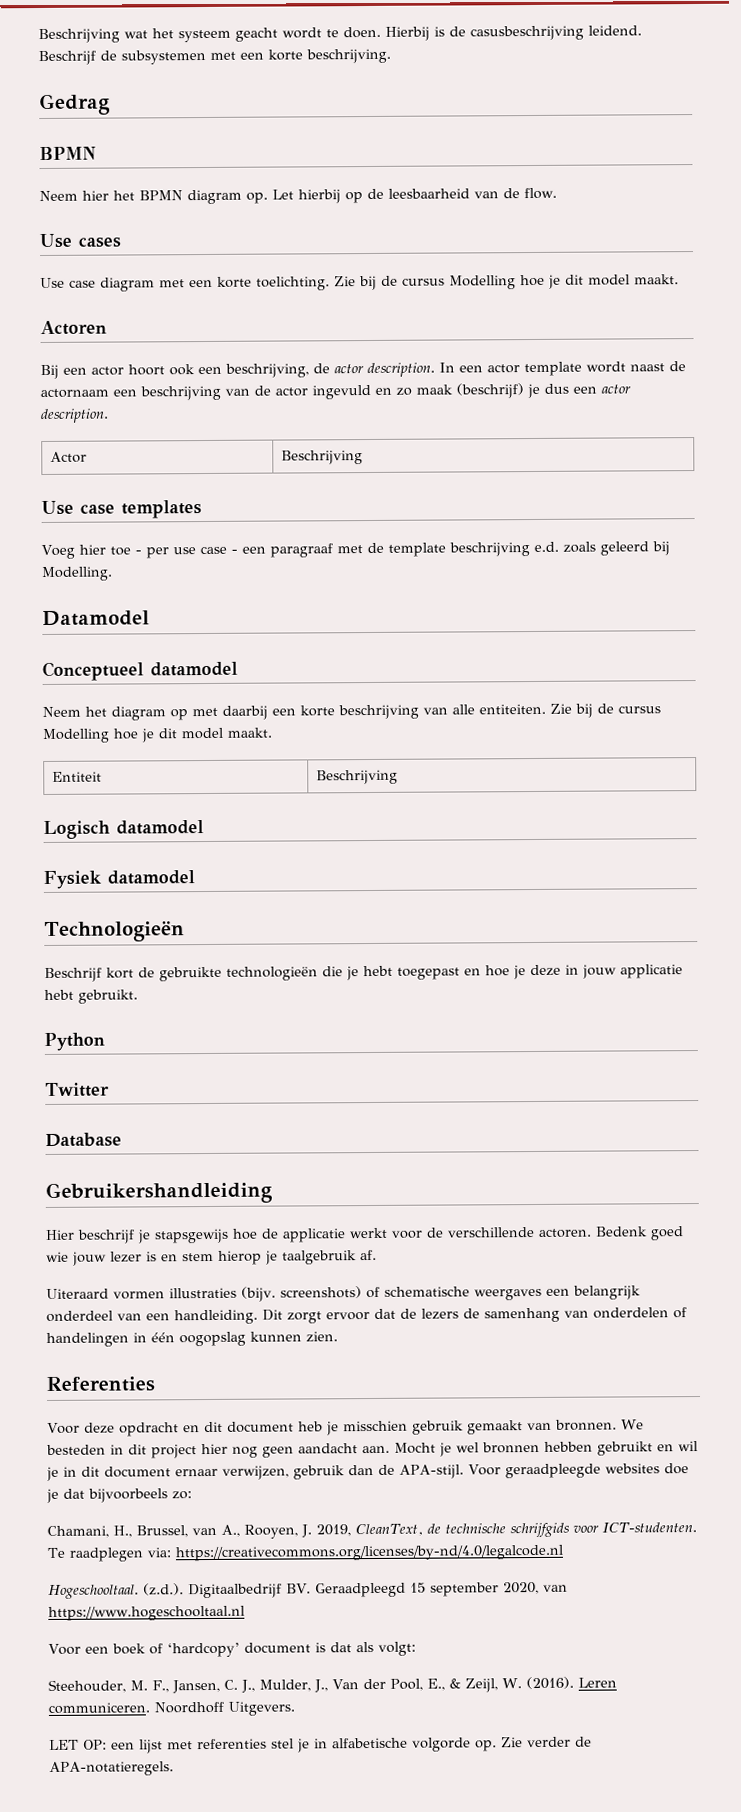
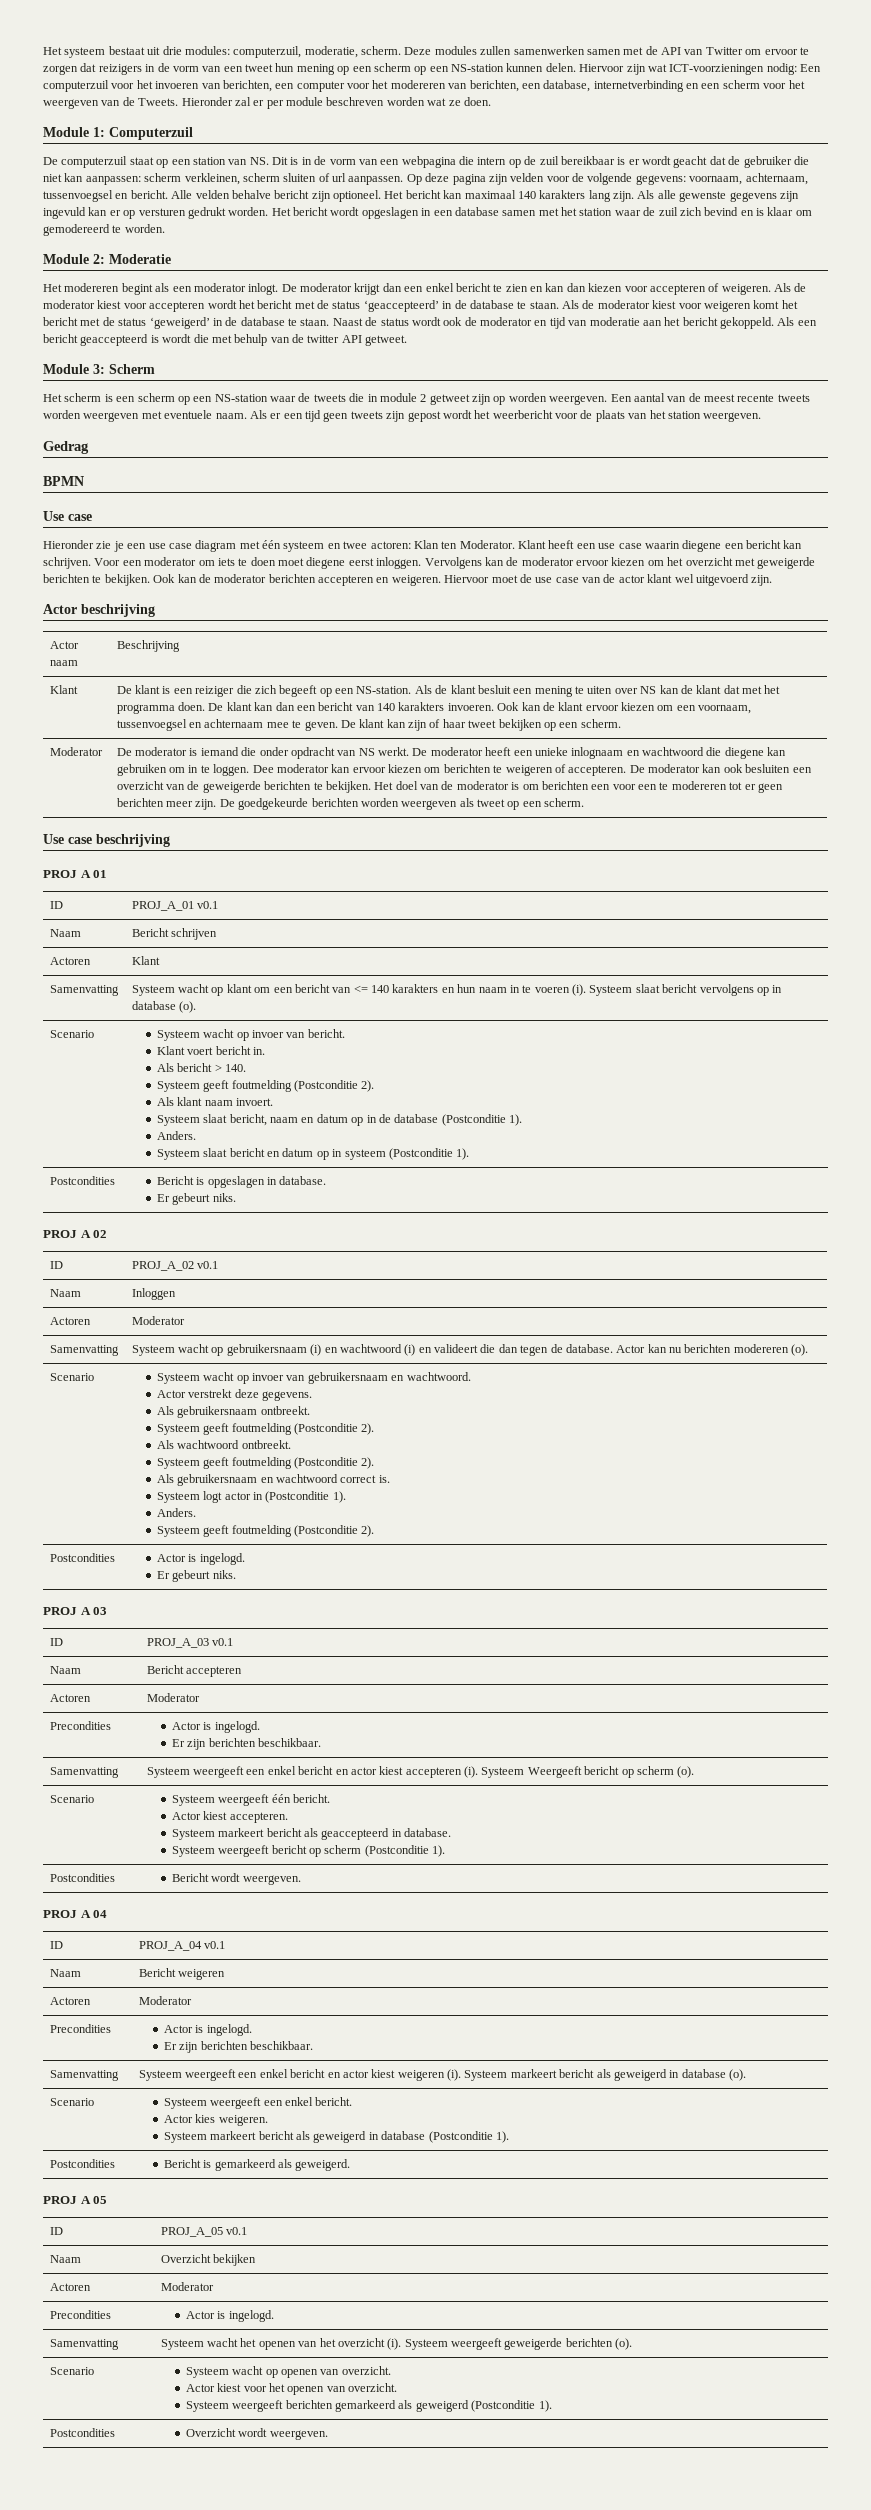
- Beschrijving wat het systeem geacht wordt te doen. Hierbij is de casusbeschrijving leidend. Beschrijf de subsystemen met een korte beschrijving.
+ Het systeem bestaat uit drie modules: computerzuil, moderatie, scherm. Deze modules zullen samenwerken samen met de API van Twitter om ervoor te zorgen dat reizigers in de vorm van een tweet hun mening op een scherm op een NS-station kunnen delen. Hiervoor zijn wat ICT-voorzieningen nodig: Een computerzuil voor het invoeren van berichten, een computer voor het modereren van berichten, een database, internetverbinding en een scherm voor het weergeven van de Tweets. Hieronder zal er per module beschreven worden wat ze doen.
+ Module 1: Computerzuil
+ De computerzuil staat op een station van NS. Dit is in de vorm van een webpagina die intern op de zuil bereikbaar is er wordt geacht dat de gebruiker die niet kan aanpassen: scherm verkleinen, scherm sluiten of url aanpassen. Op deze pagina zijn velden voor de volgende gegevens: voornaam, achternaam, tussenvoegsel en bericht. Alle velden behalve bericht zijn optioneel. Het bericht kan maximaal 140 karakters lang zijn. Als alle gewenste gegevens zijn ingevuld kan er op versturen gedrukt worden. Het bericht wordt opgeslagen in een database samen met het station waar de zuil zich bevind en is klaar om gemodereerd te worden.
+ Module 2: Moderatie
+ Het modereren begint als een moderator inlogt. De moderator krijgt dan een enkel bericht te zien en kan dan kiezen voor accepteren of weigeren. Als de moderator kiest voor accepteren wordt het bericht met de status ‘geaccepteerd’ in de database te staan. Als de moderator kiest voor weigeren komt het bericht met de status ‘geweigerd’ in de database te staan. Naast de status wordt ook de moderator en tijd van moderatie aan het bericht gekoppeld. Als een bericht geaccepteerd is wordt die met behulp van de twitter API getweet.
+ Module 3: Scherm
+ Het scherm is een scherm op een NS-station waar de tweets die in module 2 getweet zijn op worden weergeven. Een aantal van de meest recente tweets worden weergeven met eventuele naam. Als er een tijd geen tweets zijn gepost wordt het weerbericht voor de plaats van het station weergeven.
  Gedrag
  BPMN
- Neem hier het BPMN diagram op. Let hierbij op de leesbaarheid van de flow.
- Use cases
- Use case diagram met een korte toelichting. Zie bij de cursus Modelling hoe je dit model maakt.
- Actoren
- Bij een actor hoort ook een beschrijving, de actor description. In een actor template wordt naast de actornaam een beschrijving van de actor ingevuld en zo maak (beschrijf) je dus een actor description.
- Actor | Beschrijving
- Use case templates
- Voeg hier toe - per use case - een paragraaf met de template beschrijving e.d. zoals geleerd bij Modelling.
- Datamodel
- Conceptueel datamodel
- Neem het diagram op met daarbij een korte beschrijving van alle entiteiten. Zie bij de cursus Modelling hoe je dit model maakt.
- Entiteit | Beschrijving
- Logisch datamodel
- Fysiek datamodel
- Technologieën
- Beschrijf kort de gebruikte technologieën die je hebt toegepast en hoe je deze in jouw applicatie hebt gebruikt.
- Python
- Twitter
- Database
- Gebruikershandleiding
- Hier beschrijf je stapsgewijs hoe de applicatie werkt voor de verschillende actoren. Bedenk goed wie jouw lezer is en stem hierop je taalgebruik af.
- Uiteraard vormen illustraties (bijv. screenshots) of schematische weergaves een belangrijk onderdeel van een handleiding. Dit zorgt ervoor dat de lezers de samenhang van onderdelen of handelingen in één oogopslag kunnen zien.
- Referenties
- Voor deze opdracht en dit document heb je misschien gebruik gemaakt van bronnen. We besteden in dit project hier nog geen aandacht aan. Mocht je wel bronnen hebben gebruikt en wil je in dit document ernaar verwijzen, gebruik dan de APA-stijl. Voor geraadpleegde websites doe je dat bijvoorbeels zo:
- Chamani, H., Brussel, van A., Rooyen, J. 2019, CleanText, de technische schrijfgids voor ICT-studenten. Te raadplegen via: https://creativecommons.org/licenses/by-nd/4.0/legalcode.nl
- Hogeschooltaal. (z.d.). Digitaalbedrijf BV. Geraadpleegd 15 september 2020, van https://www.hogeschooltaal.nl
- Voor een boek of ‘hardcopy’ document is dat als volgt:
- Steehouder, M. F., Jansen, C. J., Mulder, J., Van der Pool, E., & Zeijl, W. (2016). Leren communiceren. Noordhoff Uitgevers.
- LET OP: een lijst met referenties stel je in alfabetische volgorde op. Zie verder de APA-notatieregels.
+ Use case
+ Hieronder zie je een use case diagram met één systeem en twee actoren: Klan ten Moderator. Klant heeft een use case waarin diegene een bericht kan schrijven. Voor een moderator om iets te doen moet diegene eerst inloggen. Vervolgens kan de moderator ervoor kiezen om het overzicht met geweigerde berichten te bekijken. Ook kan de moderator berichten accepteren en weigeren. Hiervoor moet de use case van de actor klant wel uitgevoerd zijn.
+ Actor beschrijving
+ Actor naam | Beschrijving
+ Klant | De klant is een reiziger die zich begeeft op een NS-station. Als de klant besluit een mening te uiten over NS kan de klant dat met het programma doen. De klant kan dan een bericht van 140 karakters invoeren. Ook kan de klant ervoor kiezen om een voornaam, tussenvoegsel en achternaam mee te geven. De klant kan zijn of haar tweet bekijken op een scherm.
+ Moderator | De moderator is iemand die onder opdracht van NS werkt. De moderator heeft een unieke inlognaam en wachtwoord die diegene kan gebruiken om in te loggen. Dee moderator kan ervoor kiezen om berichten te weigeren of accepteren. De moderator kan ook besluiten een overzicht van de geweigerde berichten te bekijken. Het doel van de moderator is om berichten een voor een te modereren tot er geen berichten meer zijn. De goedgekeurde berichten worden weergeven als tweet op een scherm.
+ Use case beschrijving
+ PROJ A 01
+ ID | PROJ_A_01 v0.1
+ Naam | Bericht schrijven
+ Actoren | Klant
+ Samenvatting | Systeem wacht op klant om een bericht van <= 140 karakters en hun naam in te voeren (i). Systeem slaat bericht vervolgens op in database (o).
+ Scenario | Systeem wacht op invoer van bericht.
+ Klant voert bericht in.
+ Als bericht > 140.
+ Systeem geeft foutmelding (Postconditie 2).
+ Als klant naam invoert.
+ Systeem slaat bericht, naam en datum op in de database (Postconditie 1).
+ Anders.
+ Systeem slaat bericht en datum op in systeem (Postconditie 1).
+ Postcondities | Bericht is opgeslagen in database.
+ Er gebeurt niks.
+ PROJ A 02
+ ID | PROJ_A_02 v0.1
+ Naam | Inloggen
+ Actoren | Moderator
+ Samenvatting | Systeem wacht op gebruikersnaam (i) en wachtwoord (i) en valideert die dan tegen de database. Actor kan nu berichten modereren (o).
+ Scenario | Systeem wacht op invoer van gebruikersnaam en wachtwoord.
+ Actor verstrekt deze gegevens.
+ Als gebruikersnaam ontbreekt.
+ Systeem geeft foutmelding (Postconditie 2).
+ Als wachtwoord ontbreekt.
+ Systeem geeft foutmelding (Postconditie 2).
+ Als gebruikersnaam en wachtwoord correct is.
+ Systeem logt actor in (Postconditie 1).
+ Anders.
+ Systeem geeft foutmelding (Postconditie 2).
+ Postcondities | Actor is ingelogd.
+ Er gebeurt niks.
+ PROJ A 03
+ ID | PROJ_A_03 v0.1
+ Naam | Bericht accepteren
+ Actoren | Moderator
+ Precondities | Actor is ingelogd.
+ Er zijn berichten beschikbaar.
+ Samenvatting | Systeem weergeeft een enkel bericht en actor kiest accepteren (i). Systeem Weergeeft bericht op scherm (o).
+ Scenario | Systeem weergeeft één bericht.
+ Actor kiest accepteren.
+ Systeem markeert bericht als geaccepteerd in database.
+ Systeem weergeeft bericht op scherm (Postconditie 1).
+ Postcondities | Bericht wordt weergeven.
+ PROJ A 04
+ ID | PROJ_A_04 v0.1
+ Naam | Bericht weigeren
+ Actoren | Moderator
+ Precondities | Actor is ingelogd.
+ Er zijn berichten beschikbaar.
+ Samenvatting | Systeem weergeeft een enkel bericht en actor kiest weigeren (i). Systeem markeert bericht als geweigerd in database (o).
+ Scenario | Systeem weergeeft een enkel bericht.
+ Actor kies weigeren.
+ Systeem markeert bericht als geweigerd in database (Postconditie 1).
+ Postcondities | Bericht is gemarkeerd als geweigerd.
+ PROJ A 05
+ ID | PROJ_A_05 v0.1
+ Naam | Overzicht bekijken
+ Actoren | Moderator
+ Precondities | Actor is ingelogd.
+ Samenvatting | Systeem wacht het openen van het overzicht (i). Systeem weergeeft geweigerde berichten (o).
+ Scenario | Systeem wacht op openen van overzicht.
+ Actor kiest voor het openen van overzicht.
+ Systeem weergeeft berichten gemarkeerd als geweigerd (Postconditie 1).
+ Postcondities | Overzicht wordt weergeven.

